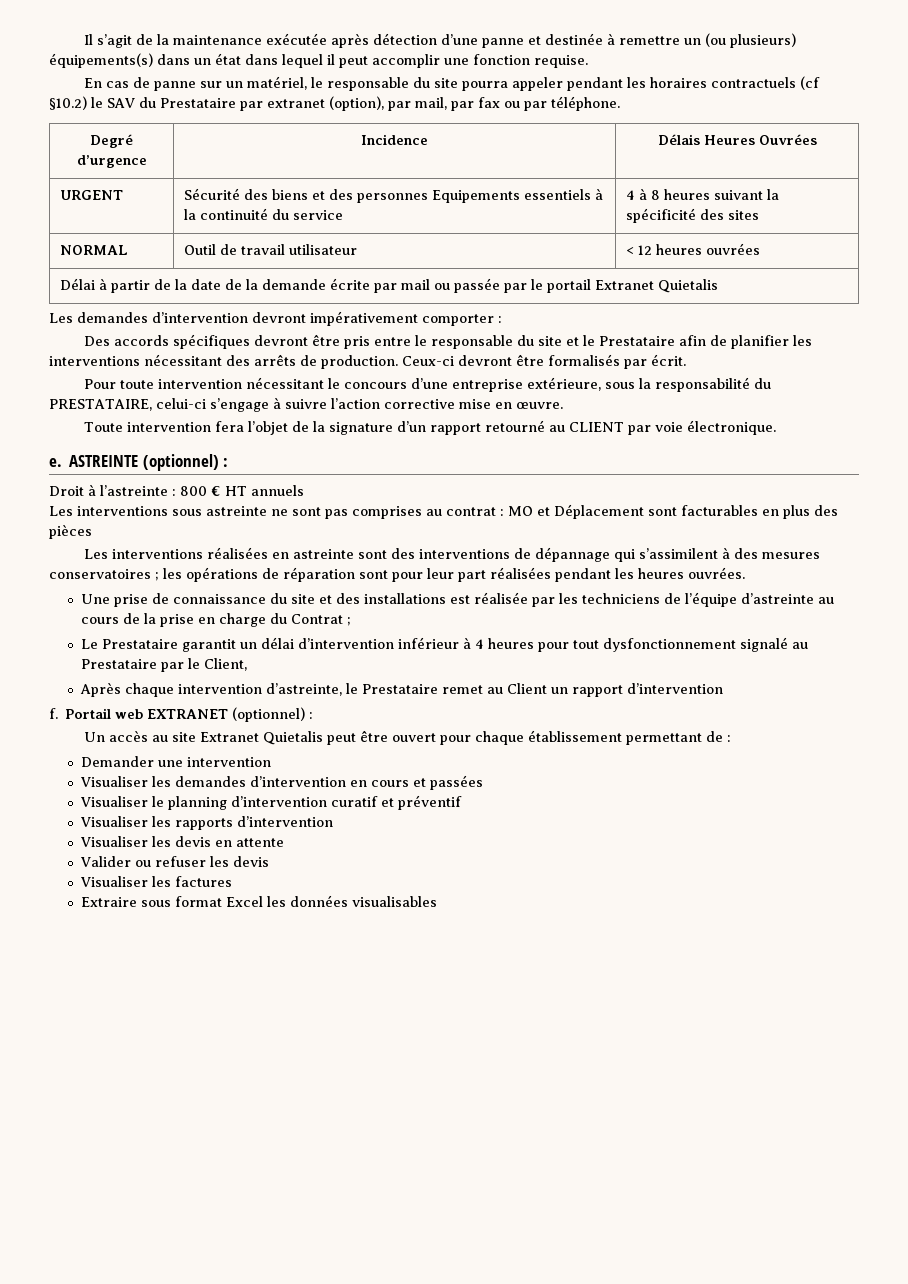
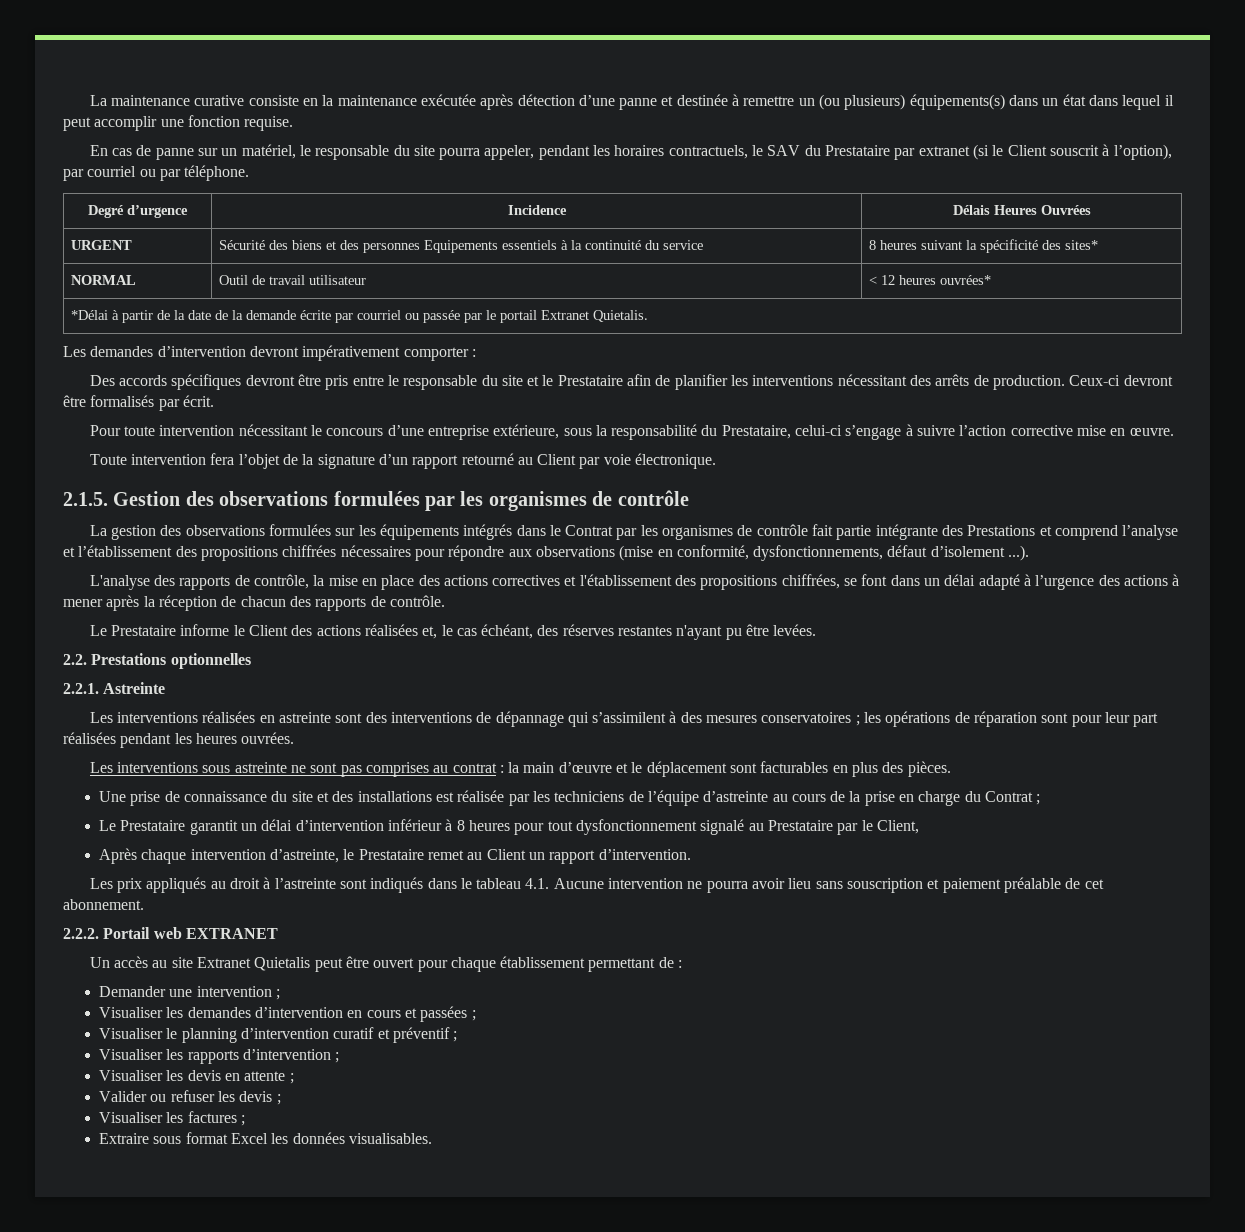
- Il s’agit de la maintenance exécutée après détection d’une panne et destinée à remettre un (ou plusieurs) équipements(s) dans un état dans lequel il peut accomplir une fonction requise.
+ La maintenance curative consiste en la maintenance exécutée après détection d’une panne et destinée à remettre un (ou plusieurs) équipements(s) dans un état dans lequel il peut accomplir une fonction requise.
- En cas de panne sur un matériel, le responsable du site pourra appeler pendant les horaires contractuels (cf §10.2) le SAV du Prestataire par extranet (option), par mail, par fax ou par téléphone.
+ En cas de panne sur un matériel, le responsable du site pourra appeler, pendant les horaires contractuels, le SAV du Prestataire par extranet (si le Client souscrit à l’option), par courriel ou par téléphone.
- URGENT | Sécurité des biens et des personnes Equipements essentiels à la continuité du service | 4 à 8 heures suivant la spécificité des sites
+ URGENT | Sécurité des biens et des personnes Equipements essentiels à la continuité du service | 8 heures suivant la spécificité des sites*
- NORMAL | Outil de travail utilisateur | < 12 heures ouvrées
- Délai à partir de la date de la demande écrite par mail ou passée par le portail Extranet Quietalis
+ NORMAL | Outil de travail utilisateur | < 12 heures ouvrées*
+ *Délai à partir de la date de la demande écrite par courriel ou passée par le portail Extranet Quietalis.
- Pour toute intervention nécessitant le concours d’une entreprise extérieure, sous la responsabilité du PRESTATAIRE, celui-ci s’engage à suivre l’action corrective mise en œuvre.
+ Pour toute intervention nécessitant le concours d’une entreprise extérieure, sous la responsabilité du Prestataire, celui-ci s’engage à suivre l’action corrective mise en œuvre.
- Toute intervention fera l’objet de la signature d’un rapport retourné au CLIENT par voie électronique.
+ Toute intervention fera l’objet de la signature d’un rapport retourné au Client par voie électronique.
- e. ASTREINTE (optionnel) :
- Droit à l’astreinte : 800 € HT annuels
- Les interventions sous astreinte ne sont pas comprises au contrat : MO et Déplacement sont facturables en plus des pièces
+ 2.1.5. Gestion des observations formulées par les organismes de contrôle
+ La gestion des observations formulées sur les équipements intégrés dans le Contrat par les organismes de contrôle fait partie intégrante des Prestations et comprend l’analyse et l’établissement des propositions chiffrées nécessaires pour répondre aux observations (mise en conformité, dysfonctionnements, défaut d’isolement ...).
+ L'analyse des rapports de contrôle, la mise en place des actions correctives et l'établissement des propositions chiffrées, se font dans un délai adapté à l’urgence des actions à mener après la réception de chacun des rapports de contrôle.
+ Le Prestataire informe le Client des actions réalisées et, le cas échéant, des réserves restantes n'ayant pu être levées.
+ 2.2. Prestations optionnelles
+ 2.2.1. Astreinte
+ Les interventions sous astreinte ne sont pas comprises au contrat : la main d’œuvre et le déplacement sont facturables en plus des pièces.
- Le Prestataire garantit un délai d’intervention inférieur à 4 heures pour tout dysfonctionnement signalé au Prestataire par le Client,
+ Le Prestataire garantit un délai d’intervention inférieur à 8 heures pour tout dysfonctionnement signalé au Prestataire par le Client,
- Après chaque intervention d’astreinte, le Prestataire remet au Client un rapport d’intervention
- f. Portail web EXTRANET (optionnel) :
+ Après chaque intervention d’astreinte, le Prestataire remet au Client un rapport d’intervention.
+ Les prix appliqués au droit à l’astreinte sont indiqués dans le tableau 4.1. Aucune intervention ne pourra avoir lieu sans souscription et paiement préalable de cet abonnement.
+ 2.2.2. Portail web EXTRANET
- Demander une intervention
+ Demander une intervention ;
- Visualiser les demandes d’intervention en cours et passées
+ Visualiser les demandes d’intervention en cours et passées ;
- Visualiser le planning d’intervention curatif et préventif
+ Visualiser le planning d’intervention curatif et préventif ;
- Visualiser les rapports d’intervention
+ Visualiser les rapports d’intervention ;
- Visualiser les devis en attente
+ Visualiser les devis en attente ;
- Valider ou refuser les devis
+ Valider ou refuser les devis ;
- Visualiser les factures
+ Visualiser les factures ;
- Extraire sous format Excel les données visualisables
+ Extraire sous format Excel les données visualisables.

